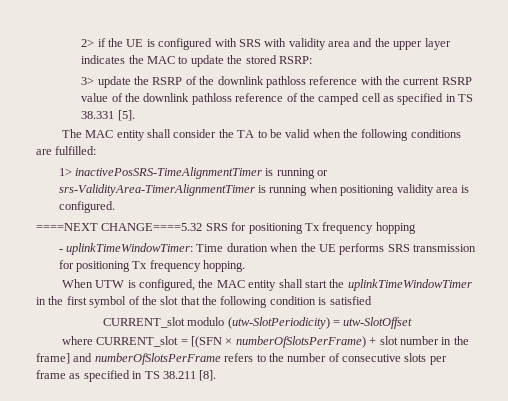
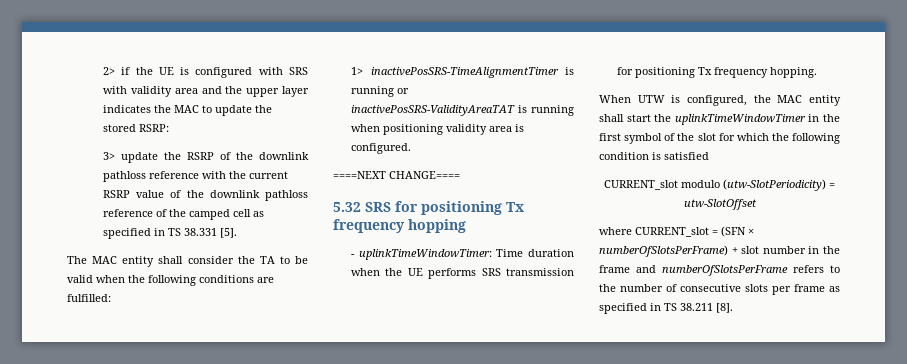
- 1> inactivePosSRS-TimeAlignmentTimer is running or srs-ValidityArea-TimerAlignmentTimer is running when positioning validity area is configured.
+ 1> inactivePosSRS-TimeAlignmentTimer is running or inactivePosSRS-ValidityAreaTAT is running when positioning validity area is configured.
- ====NEXT CHANGE====5.32 SRS for positioning Tx frequency hopping
+ ====NEXT CHANGE====
+ 5.32 SRS for positioning Tx frequency hopping
- When UTW is configured, the MAC entity shall start the uplinkTimeWindowTimer in the first symbol of the slot that the following condition is satisfied
+ When UTW is configured, the MAC entity shall start the uplinkTimeWindowTimer in the first symbol of the slot for which the following condition is satisfied
- where CURRENT_slot = [(SFN × numberOfSlotsPerFrame) + slot number in the frame] and numberOfSlotsPerFrame refers to the number of consecutive slots per frame as specified in TS 38.211 [8].
+ where CURRENT_slot = (SFN × numberOfSlotsPerFrame) + slot number in the frame and numberOfSlotsPerFrame refers to the number of consecutive slots per frame as specified in TS 38.211 [8].

